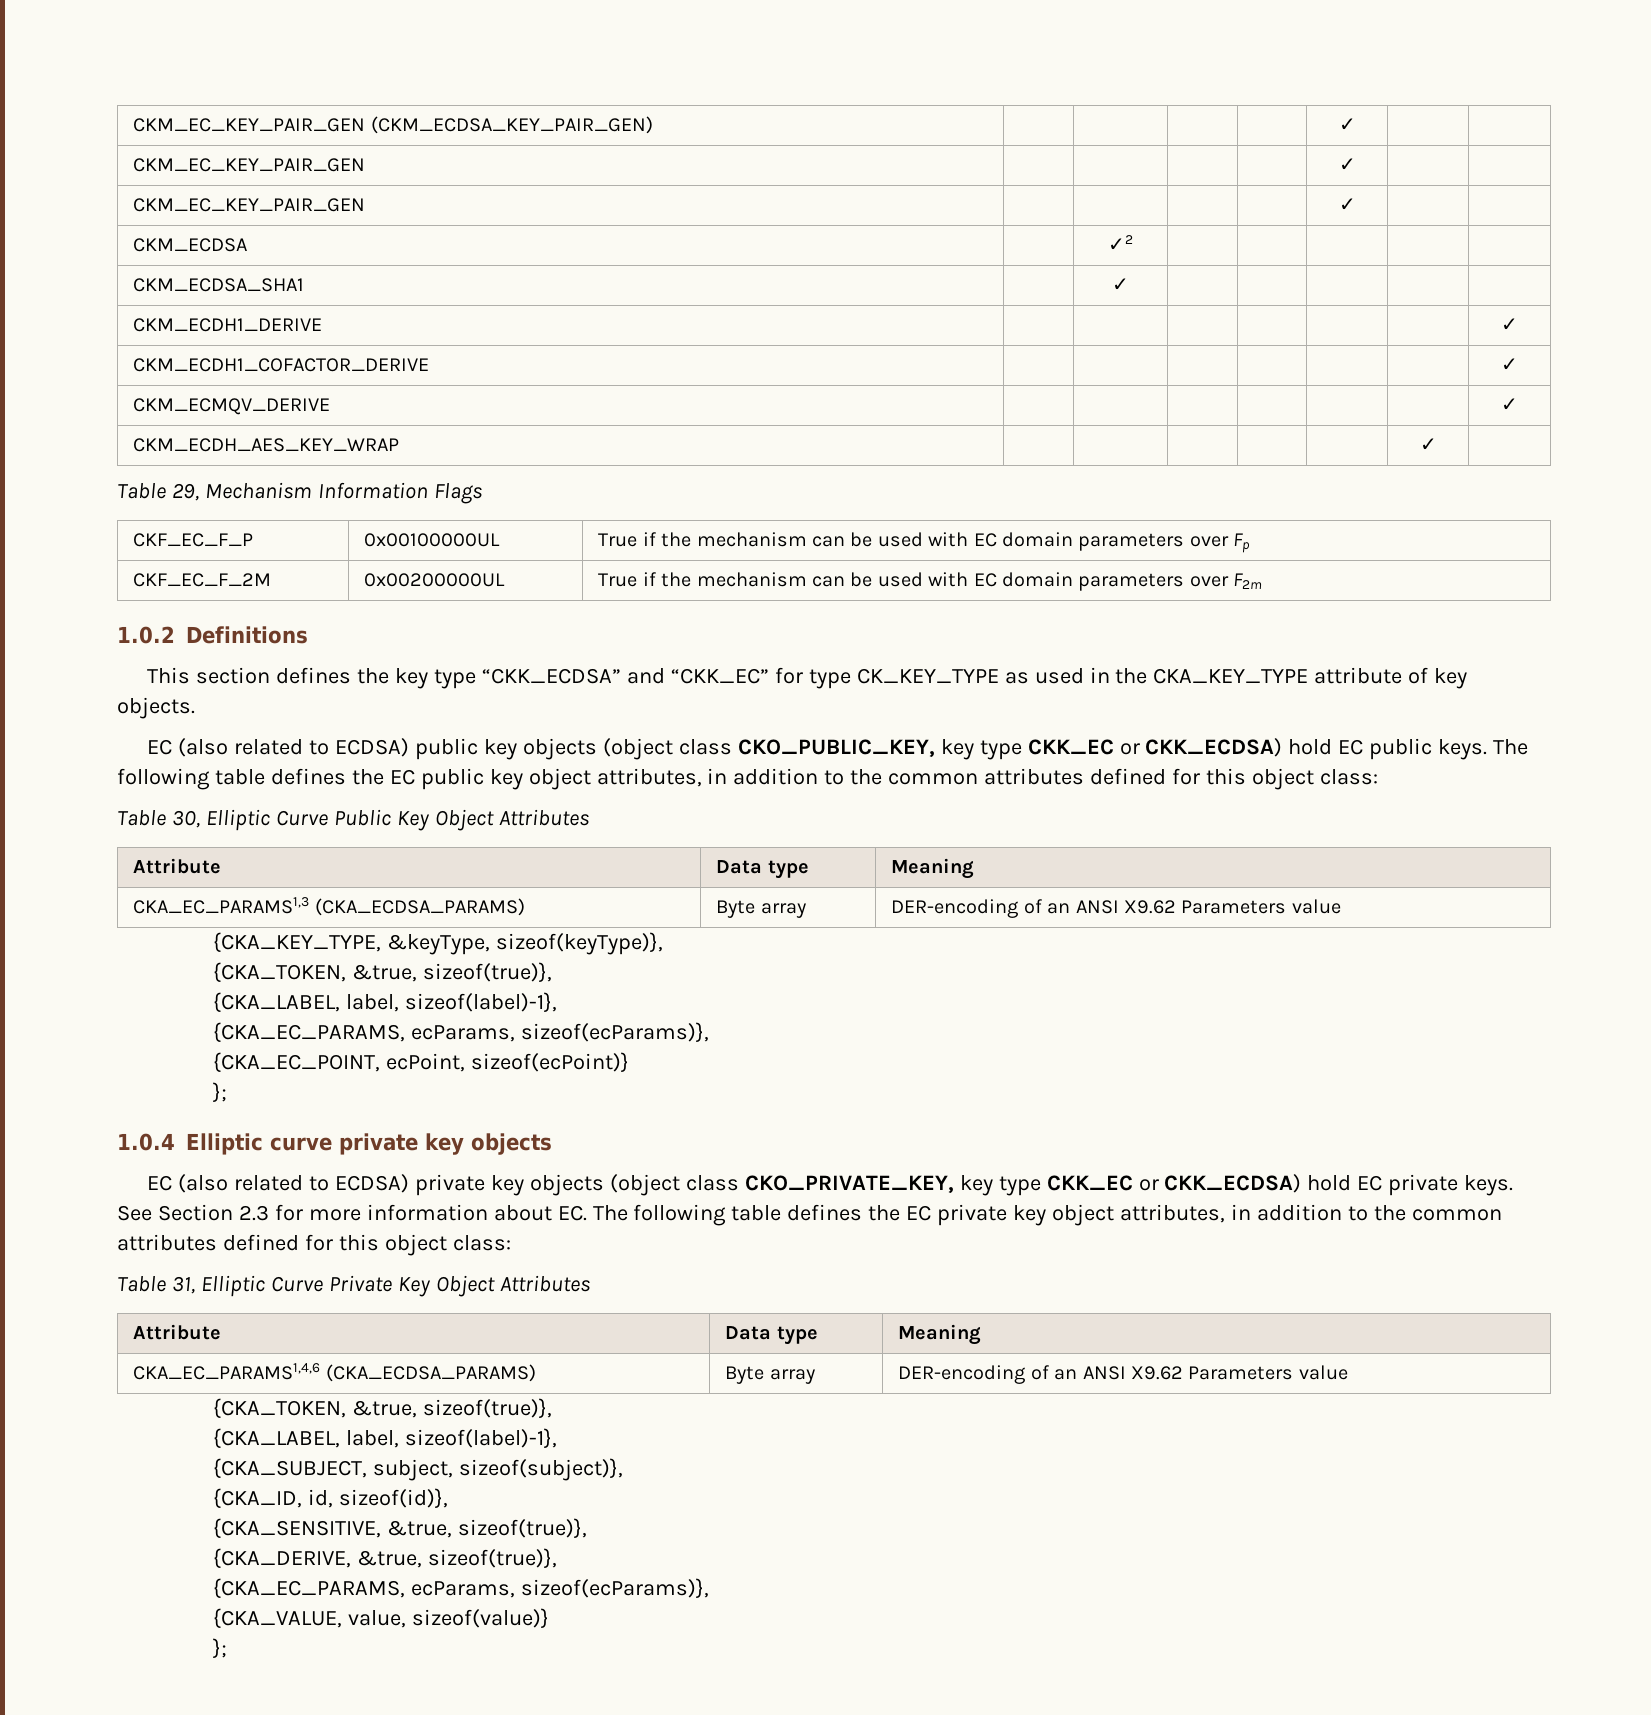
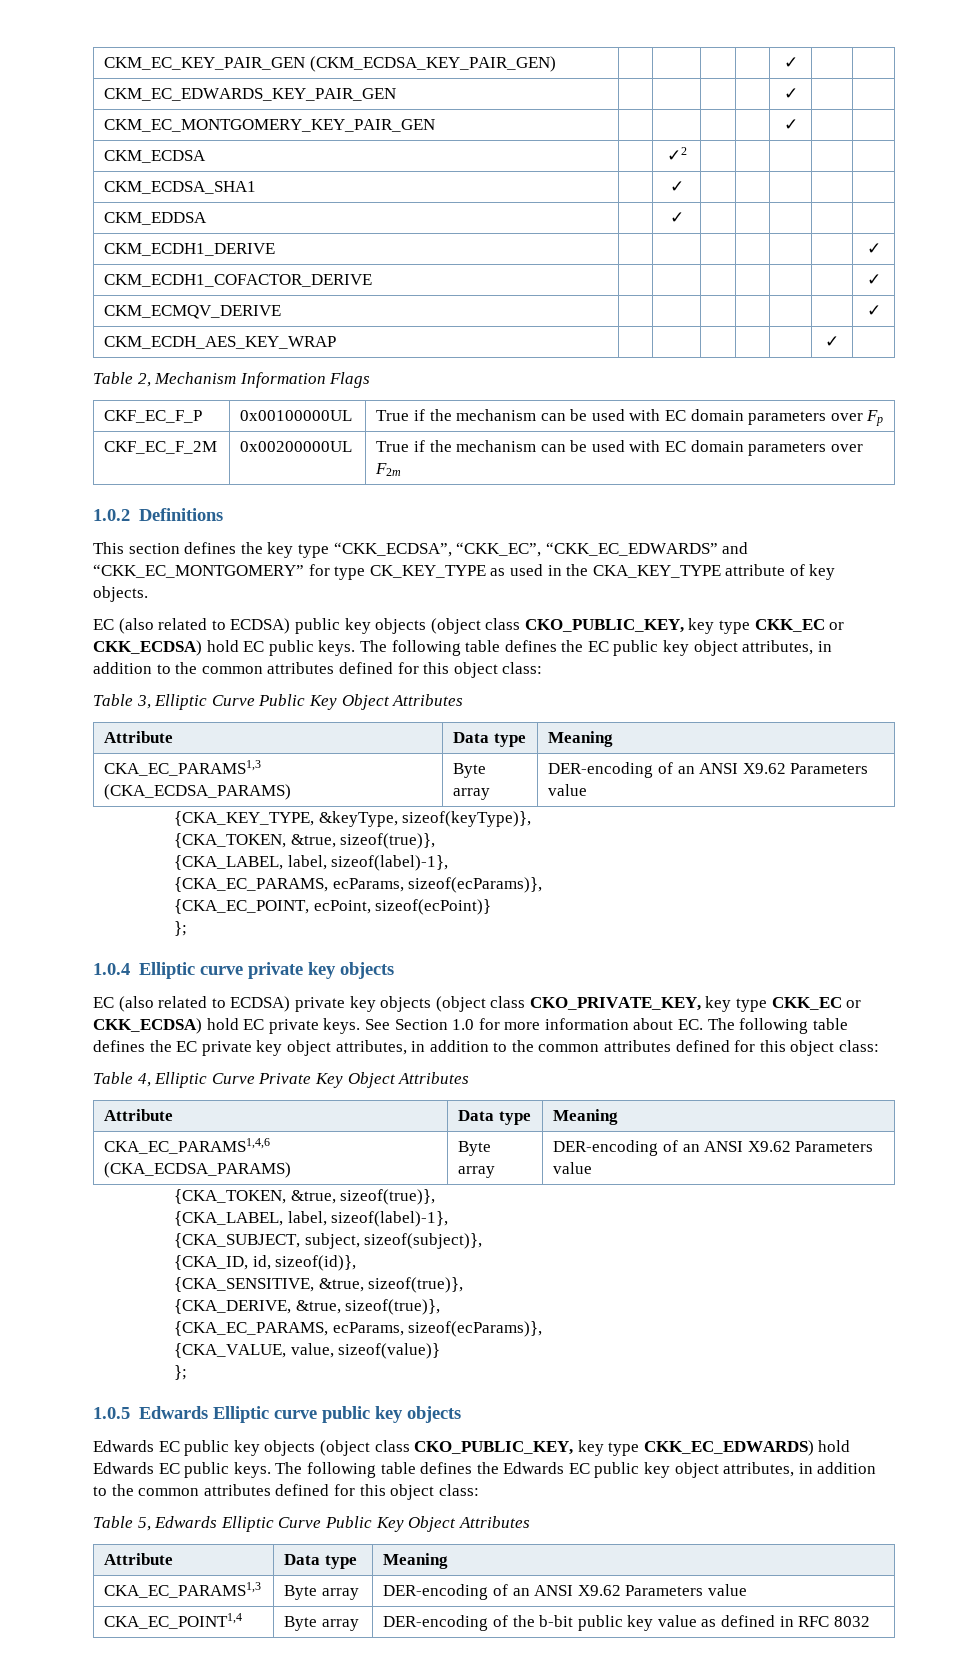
  CKM_EC_KEY_PAIR_GEN (CKM_ECDSA_KEY_PAIR_GEN) | | | | | ✓ | |
- CKM_EC_KEY_PAIR_GEN | | | | | ✓ | |
- CKM_EC_KEY_PAIR_GEN | | | | | ✓ | |
+ CKM_EC_EDWARDS_KEY_PAIR_GEN | | | | | ✓ | |
+ CKM_EC_MONTGOMERY_KEY_PAIR_GEN | | | | | ✓ | |
+ CKM_EDDSA | | ✓ | | | | |
- Table 29, Mechanism Information Flags
+ Table 2, Mechanism Information Flags
- This section defines the key type “CKK_ECDSA” and “CKK_EC” for type CK_KEY_TYPE as used in the CKA_KEY_TYPE attribute of key objects.
+ This section defines the key type “CKK_ECDSA”, “CKK_EC”, “CKK_EC_EDWARDS” and “CKK_EC_MONTGOMERY” for type CK_KEY_TYPE as used in the CKA_KEY_TYPE attribute of key objects.
- Table 30, Elliptic Curve Public Key Object Attributes
+ Table 3, Elliptic Curve Public Key Object Attributes
- See Section 2.3 for more information about EC. The following table defines the EC private key object attributes, in addition to the common attributes defined for this object class:
+ See Section 1.0 for more information about EC. The following table defines the EC private key object attributes, in addition to the common attributes defined for this object class:
- Table 31, Elliptic Curve Private Key Object Attributes
+ Table 4, Elliptic Curve Private Key Object Attributes
+ 1.0.5 Edwards Elliptic curve public key objects
+ Edwards EC public key objects (object class CKO_PUBLIC_KEY, key type CKK_EC_EDWARDS) hold Edwards EC public keys. The following table defines the Edwards EC public key object attributes, in addition to the common attributes defined for this object class:
+ Table 5, Edwards Elliptic Curve Public Key Object Attributes
+ Attribute | Data type | Meaning
+ CKA_EC_PARAMS1,3 | Byte array | DER-encoding of an ANSI X9.62 Parameters value
+ CKA_EC_POINT1,4 | Byte array | DER-encoding of the b-bit public key value as defined in RFC 8032

